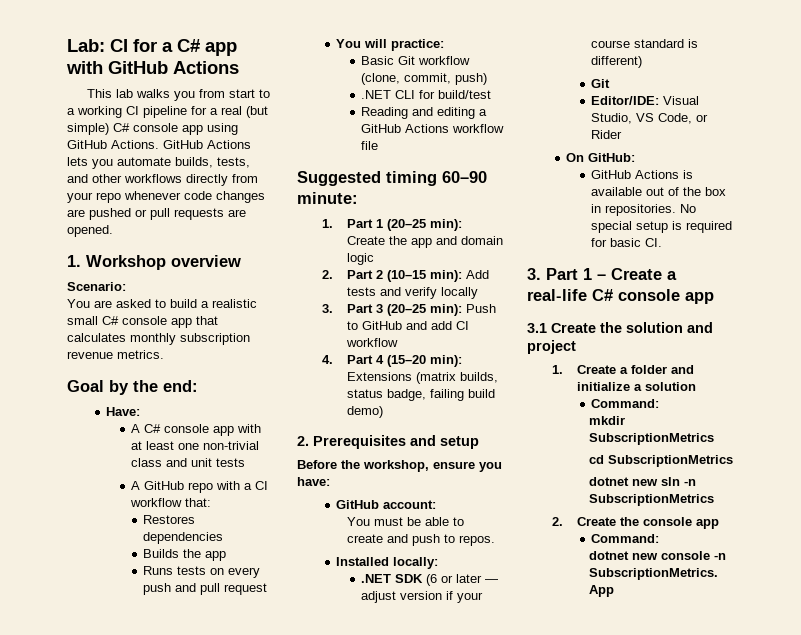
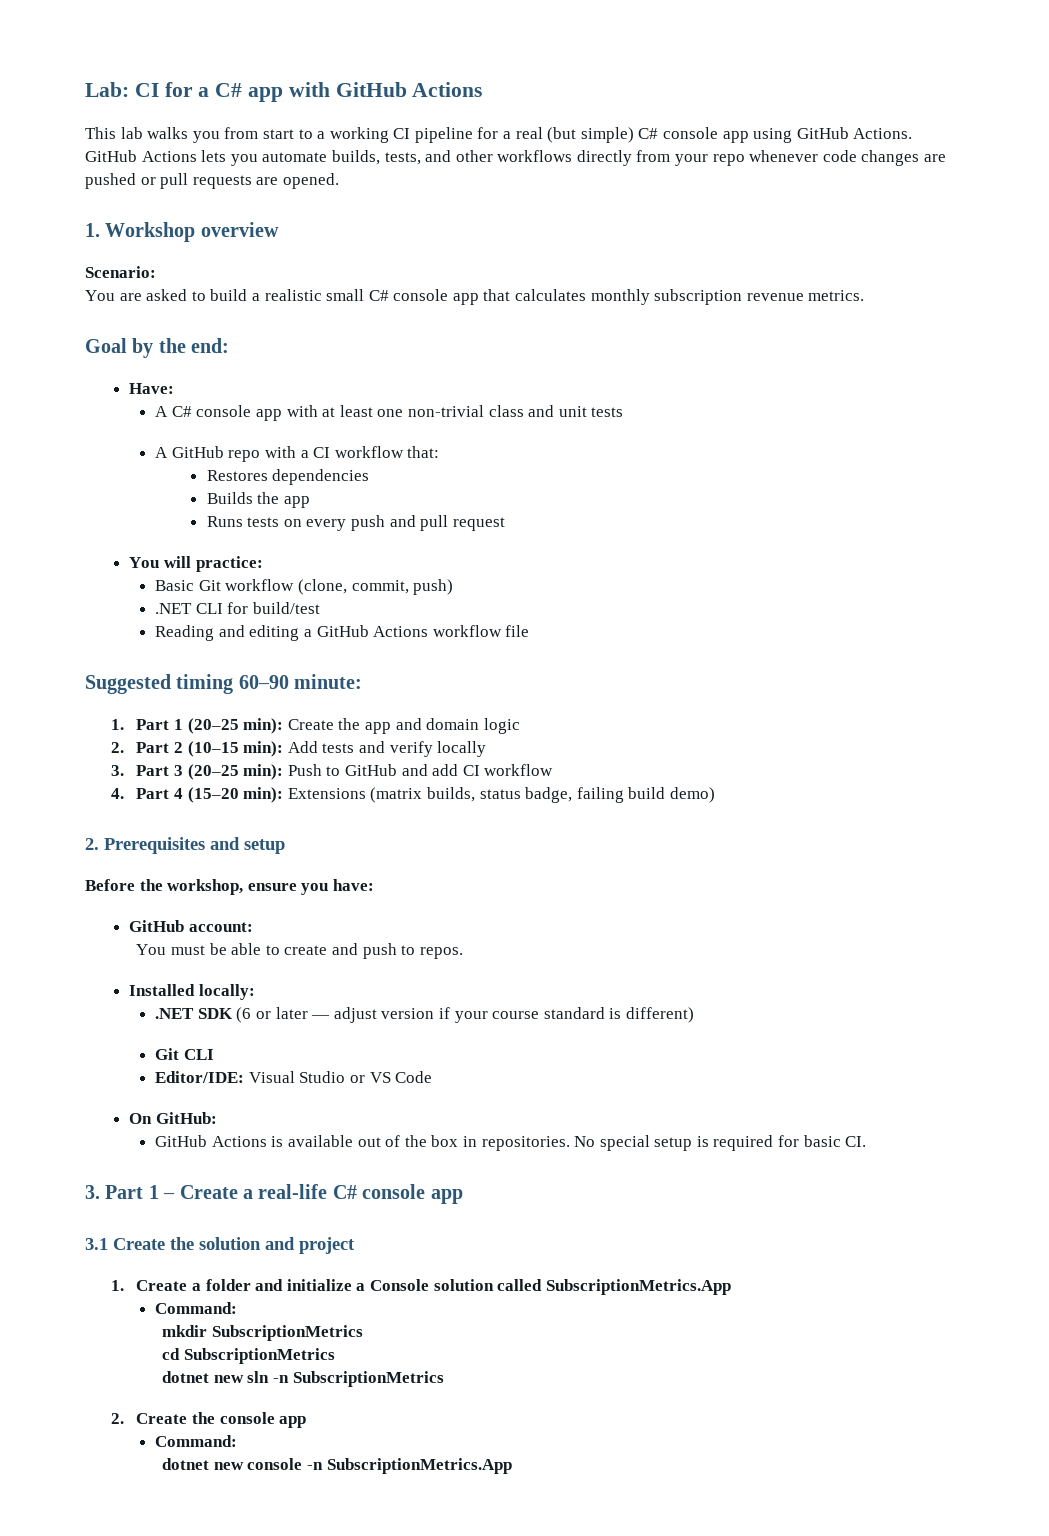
  .NET SDK (6 or later — adjust version if your course standard is different)
- Git
+ Git CLI
- Editor/IDE: Visual Studio, VS Code, or Rider
+ Editor/IDE: Visual Studio or VS Code
- 1. Create a folder and initialize a solution
+ 1. Create a folder and initialize a Console solution called SubscriptionMetrics.App

